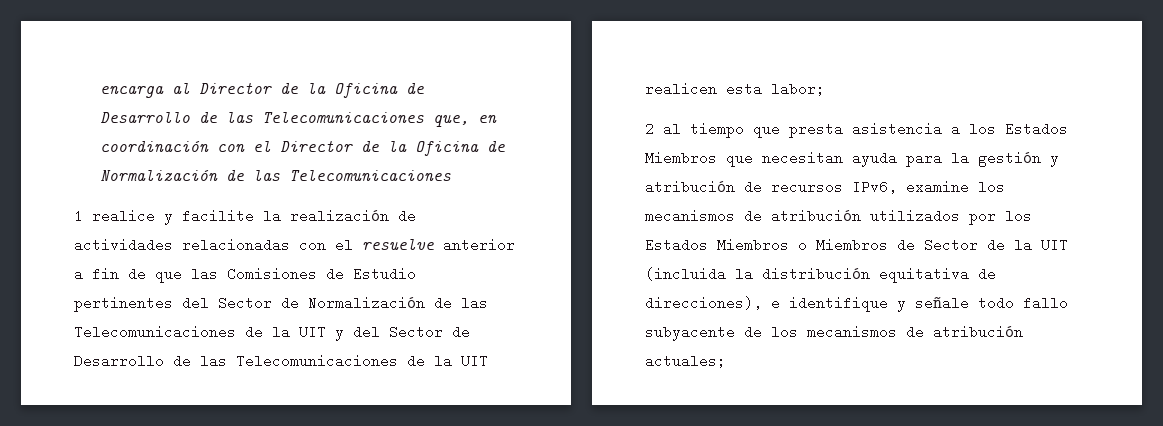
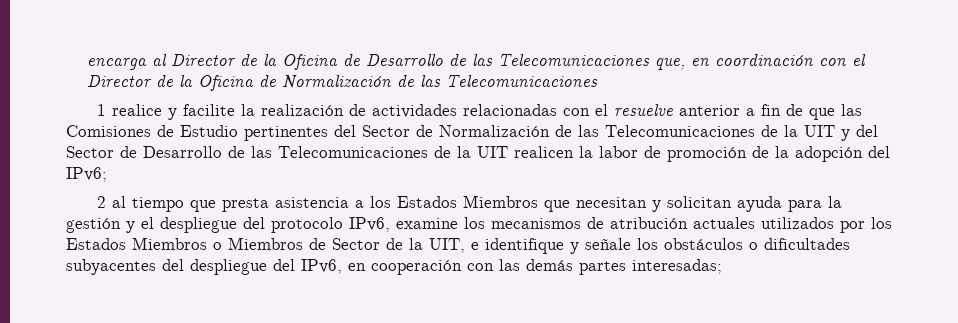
- 1 realice y facilite la realización de actividades relacionadas con el resuelve anterior a fin de que las Comisiones de Estudio pertinentes del Sector de Normalización de las Telecomunicaciones de la UIT y del Sector de Desarrollo de las Telecomunicaciones de la UIT realicen esta labor;
+ 1 realice y facilite la realización de actividades relacionadas con el resuelve anterior a fin de que las Comisiones de Estudio pertinentes del Sector de Normalización de las Telecomunicaciones de la UIT y del Sector de Desarrollo de las Telecomunicaciones de la UIT realicen la labor de promoción de la adopción del IPv6;
- 2 al tiempo que presta asistencia a los Estados Miembros que necesitan ayuda para la gestión y atribución de recursos IPv6, examine los mecanismos de atribución utilizados por los Estados Miembros o Miembros de Sector de la UIT (incluida la distribución equitativa de direcciones), e identifique y señale todo fallo subyacente de los mecanismos de atribución actuales;
+ 2 al tiempo que presta asistencia a los Estados Miembros que necesitan y solicitan ayuda para la gestión y el despliegue del protocolo IPv6, examine los mecanismos de atribución actuales utilizados por los Estados Miembros o Miembros de Sector de la UIT, e identifique y señale los obstáculos o dificultades subyacentes del despliegue del IPv6, en cooperación con las demás partes interesadas;

